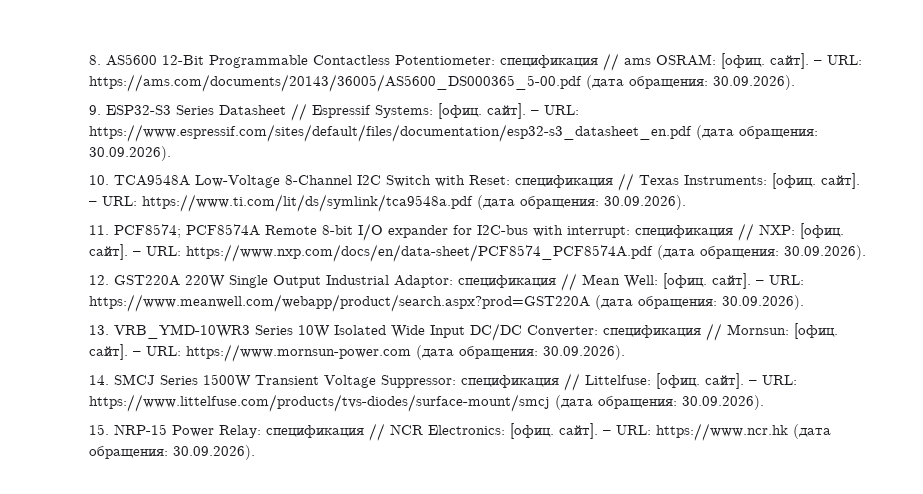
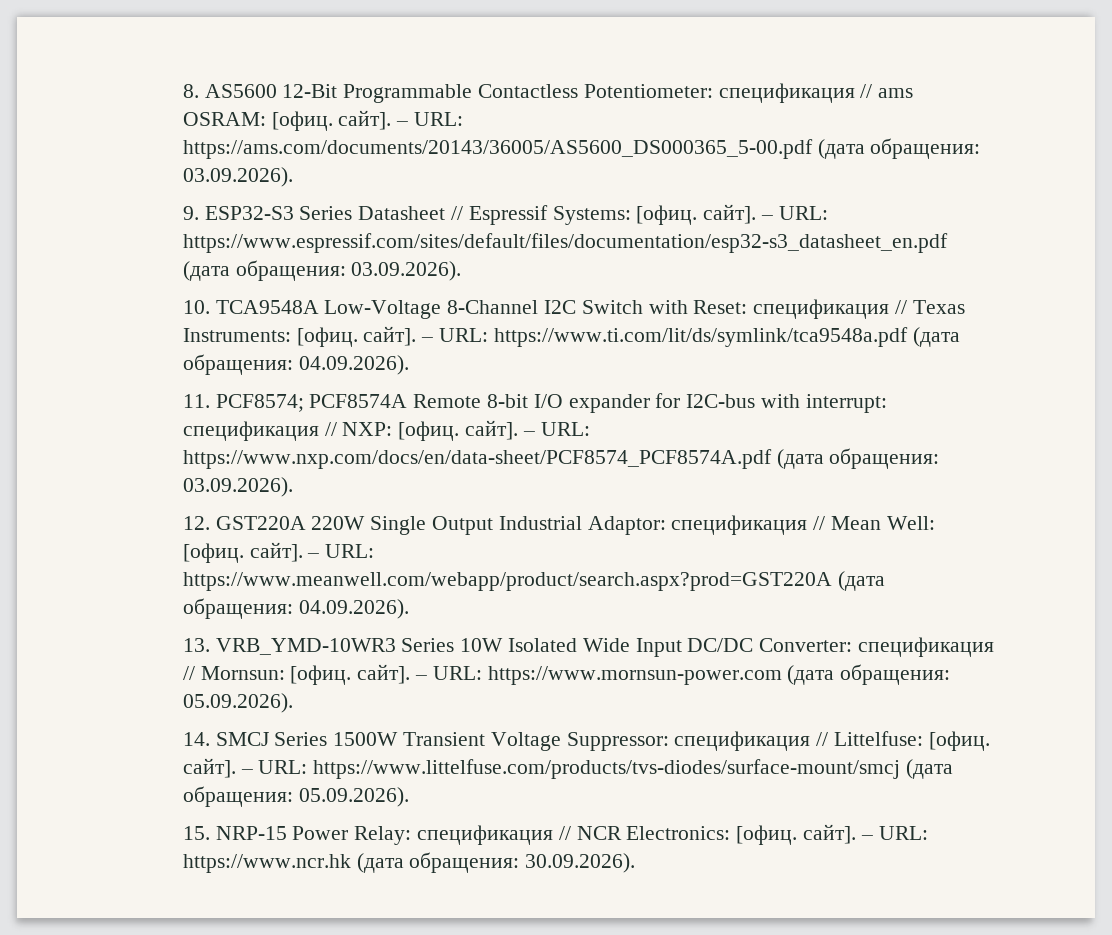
- – URL: https://ams.com/documents/20143/36005/AS5600_DS000365_5-00.pdf (дата обращения: 30.09.2026).
+ – URL: https://ams.com/documents/20143/36005/AS5600_DS000365_5-00.pdf (дата обращения: 03.09.2026).
- – URL: https://www.espressif.com/sites/default/files/documentation/esp32-s3_datasheet_en.pdf (дата обращения: 30.09.2026).
+ – URL: https://www.espressif.com/sites/default/files/documentation/esp32-s3_datasheet_en.pdf (дата обращения: 03.09.2026).
- – URL: https://www.ti.com/lit/ds/symlink/tca9548a.pdf (дата обращения: 30.09.2026).
+ – URL: https://www.ti.com/lit/ds/symlink/tca9548a.pdf (дата обращения: 04.09.2026).
- – URL: https://www.nxp.com/docs/en/data-sheet/PCF8574_PCF8574A.pdf (дата обращения: 30.09.2026).
+ – URL: https://www.nxp.com/docs/en/data-sheet/PCF8574_PCF8574A.pdf (дата обращения: 03.09.2026).
- – URL: https://www.meanwell.com/webapp/product/search.aspx?prod=GST220A (дата обращения: 30.09.2026).
+ – URL: https://www.meanwell.com/webapp/product/search.aspx?prod=GST220A (дата обращения: 04.09.2026).
- – URL: https://www.mornsun-power.com (дата обращения: 30.09.2026).
+ – URL: https://www.mornsun-power.com (дата обращения: 05.09.2026).
- – URL: https://www.littelfuse.com/products/tvs-diodes/surface-mount/smcj (дата обращения: 30.09.2026).
+ – URL: https://www.littelfuse.com/products/tvs-diodes/surface-mount/smcj (дата обращения: 05.09.2026).

